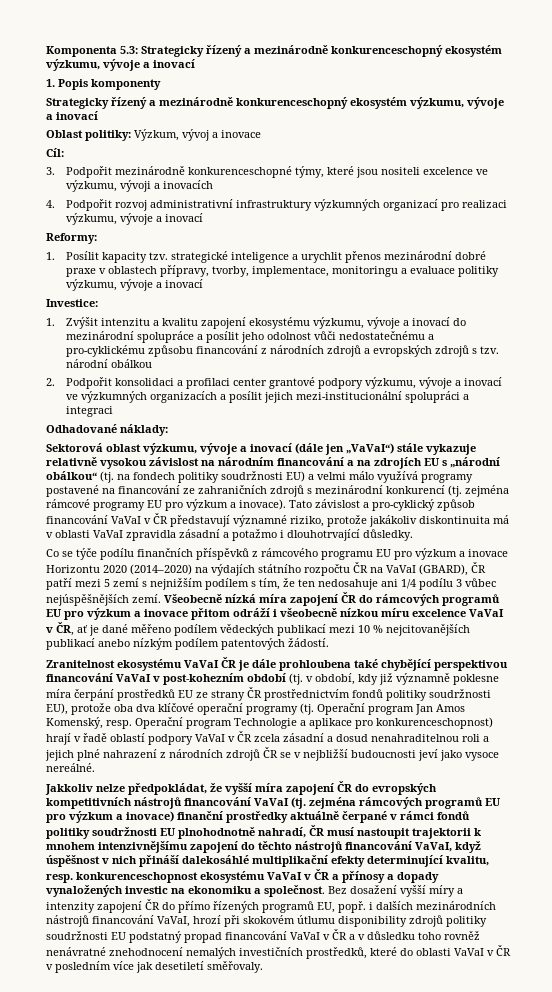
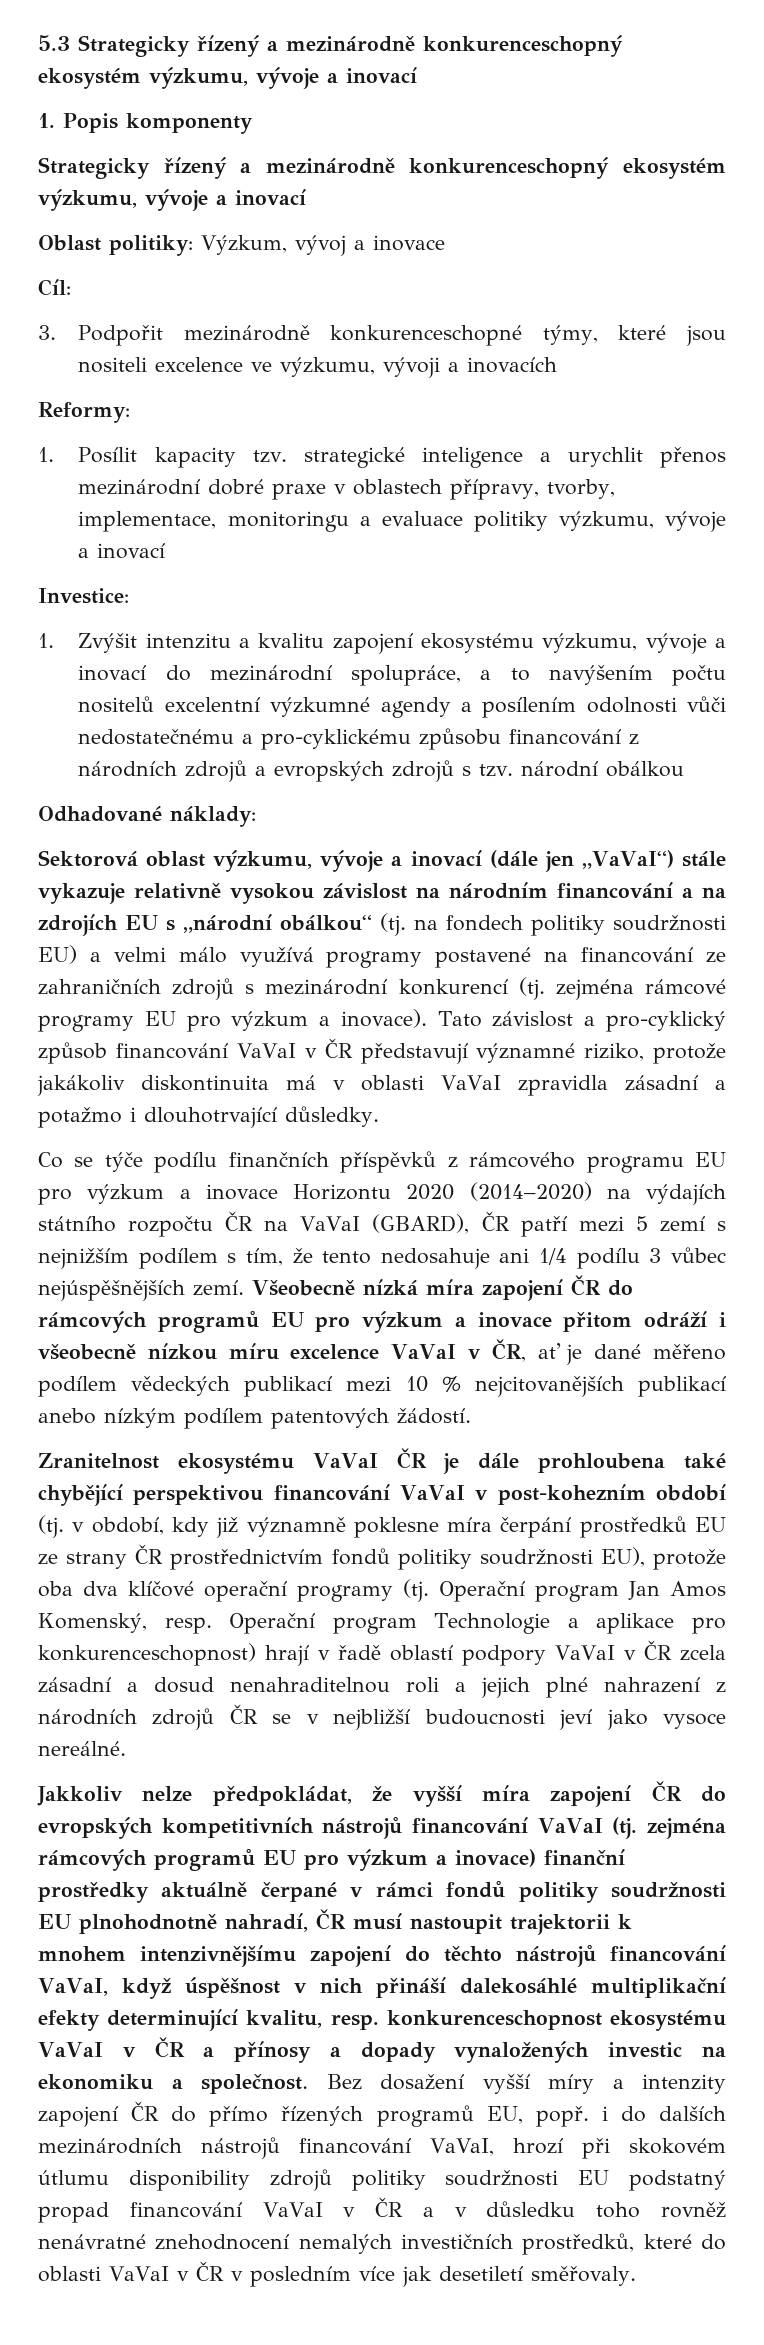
- Komponenta 5.3: Strategicky řízený a mezinárodně konkurenceschopný ekosystém výzkumu, vývoje a inovací
+ 5.3 Strategicky řízený a mezinárodně konkurenceschopný ekosystém výzkumu, vývoje a inovací
- 4. Podpořit rozvoj administrativní infrastruktury výzkumných organizací pro realizaci výzkumu, vývoje a inovací
- 1. Zvýšit intenzitu a kvalitu zapojení ekosystému výzkumu, vývoje a inovací do mezinárodní spolupráce a posílit jeho odolnost vůči nedostatečnému a pro-cyklickému způsobu financování z národních zdrojů a evropských zdrojů s tzv. národní obálkou
+ 1. Zvýšit intenzitu a kvalitu zapojení ekosystému výzkumu, vývoje a inovací do mezinárodní spolupráce, a to navýšením počtu nositelů excelentní výzkumné agendy a posílením odolnosti vůči nedostatečnému a pro-cyklickému způsobu financování z národních zdrojů a evropských zdrojů s tzv. národní obálkou
- 2. Podpořit konsolidaci a profilaci center grantové podpory výzkumu, vývoje a inovací ve výzkumných organizacích a posílit jejich mezi-institucionální spolupráci a integraci
- Co se týče podílu finančních příspěvků z rámcového programu EU pro výzkum a inovace Horizontu 2020 (2014–2020) na výdajích státního rozpočtu ČR na VaVaI (GBARD), ČR patří mezi 5 zemí s nejnižším podílem s tím, že ten nedosahuje ani 1/4 podílu 3 vůbec nejúspěšnějších zemí.
+ Co se týče podílu finančních příspěvků z rámcového programu EU pro výzkum a inovace Horizontu 2020 (2014–2020) na výdajích státního rozpočtu ČR na VaVaI (GBARD), ČR patří mezi 5 zemí s nejnižším podílem s tím, že tento nedosahuje ani 1/4 podílu 3 vůbec nejúspěšnějších zemí.
- Bez dosažení vyšší míry a intenzity zapojení ČR do přímo řízených programů EU, popř. i dalších mezinárodních nástrojů financování VaVaI, hrozí při skokovém útlumu disponibility zdrojů politiky soudržnosti EU podstatný propad financování VaVaI v ČR a v důsledku toho rovněž nenávratné znehodnocení nemalých investičních prostředků, které do oblasti VaVaI v ČR v posledním více jak desetiletí směřovaly.
+ Bez dosažení vyšší míry a intenzity zapojení ČR do přímo řízených programů EU, popř. i do dalších mezinárodních nástrojů financování VaVaI, hrozí při skokovém útlumu disponibility zdrojů politiky soudržnosti EU podstatný propad financování VaVaI v ČR a v důsledku toho rovněž nenávratné znehodnocení nemalých investičních prostředků, které do oblasti VaVaI v ČR v posledním více jak desetiletí směřovaly.

